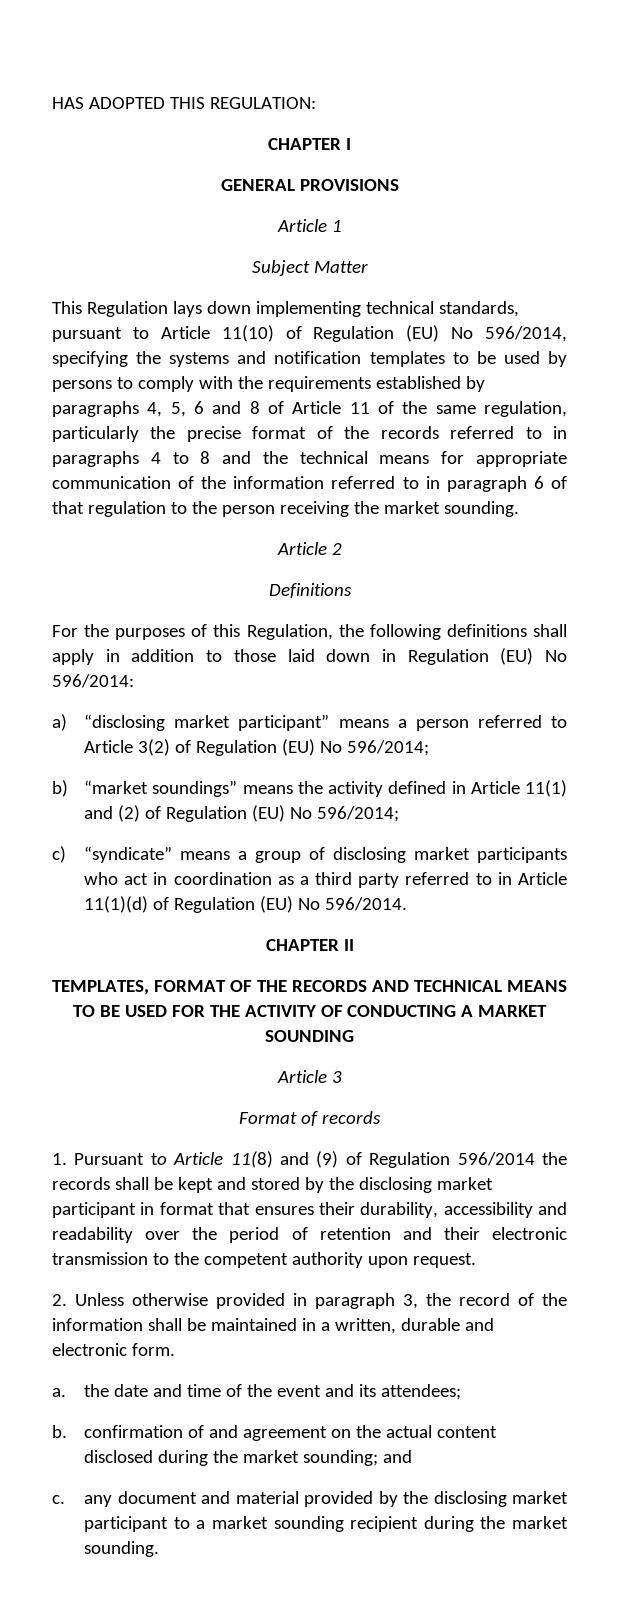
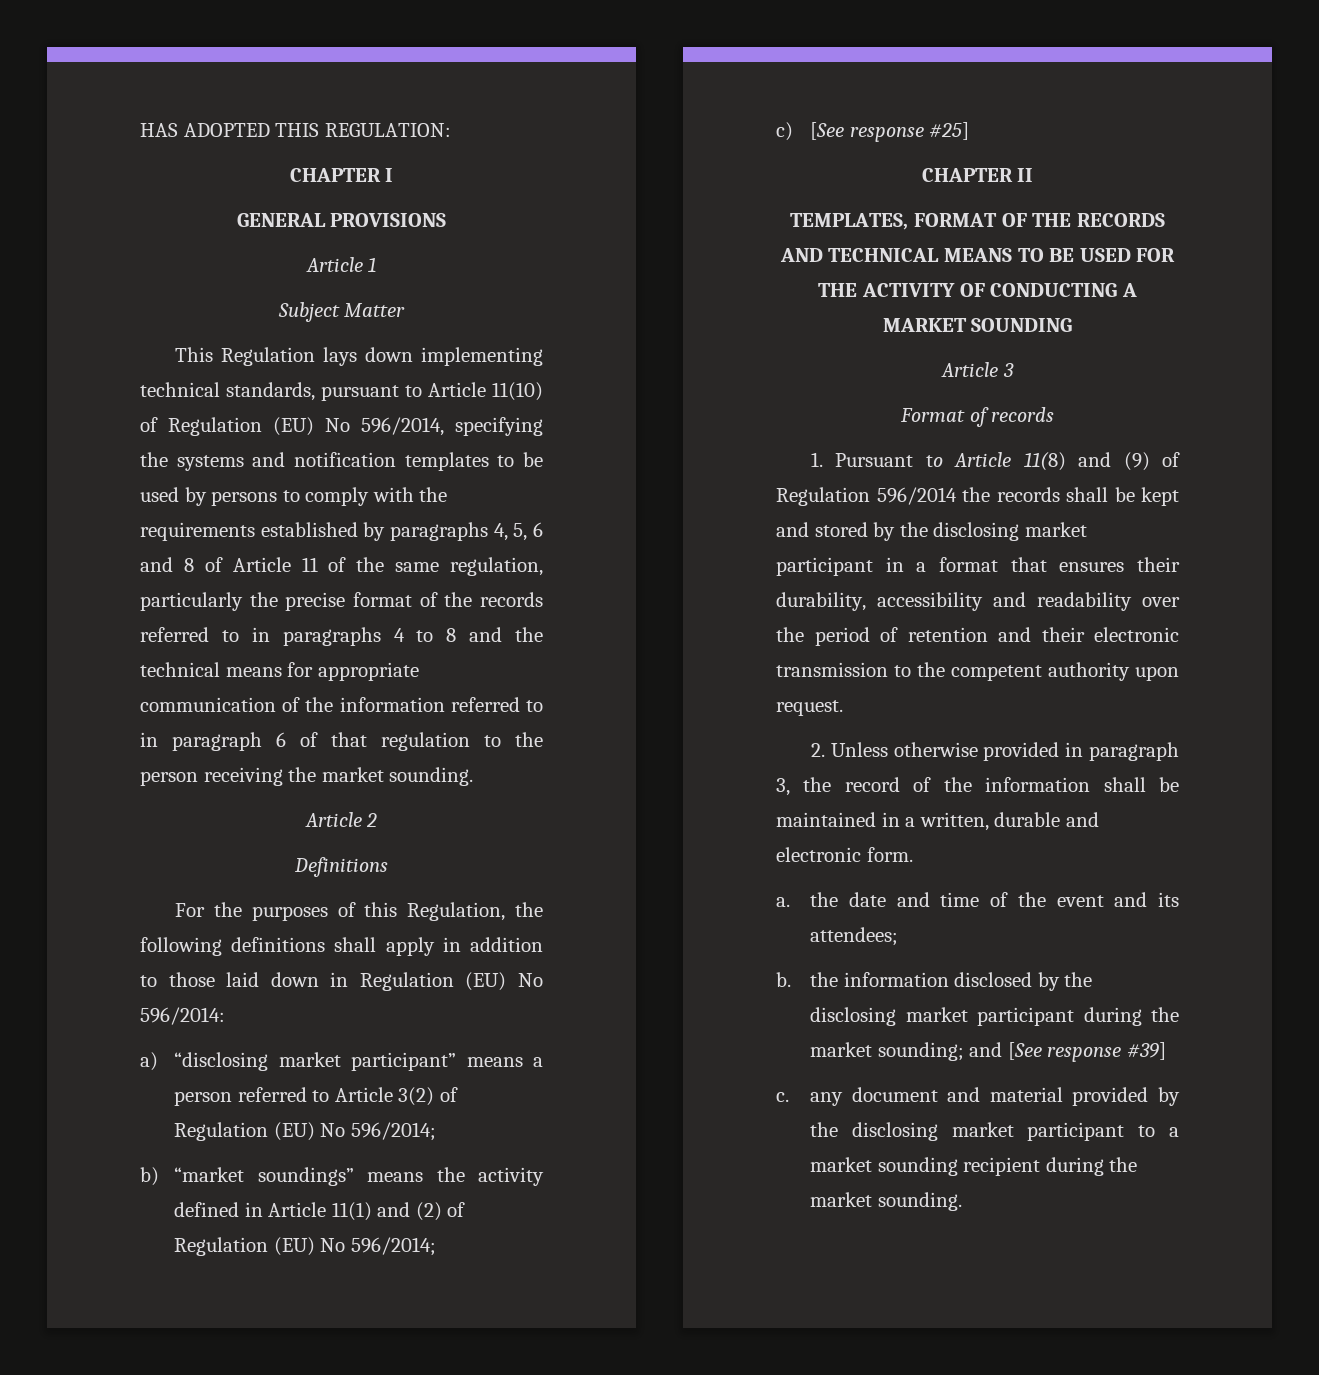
- c) “syndicate” means a group of disclosing market participants who act in coordination as a third party referred to in Article 11(1)(d) of Regulation (EU) No 596/2014.
+ c) [See response #25]
- 1. Pursuant to Article 11(8) and (9) of Regulation 596/2014 the records shall be kept and stored by the disclosing market participant in format that ensures their durability, accessibility and readability over the period of retention and their electronic transmission to the competent authority upon request.
+ 1. Pursuant to Article 11(8) and (9) of Regulation 596/2014 the records shall be kept and stored by the disclosing market participant in a format that ensures their durability, accessibility and readability over the period of retention and their electronic transmission to the competent authority upon request.
- b. confirmation of and agreement on the actual content disclosed during the market sounding; and
+ b. the information disclosed by the disclosing market participant during the market sounding; and [See response #39]

